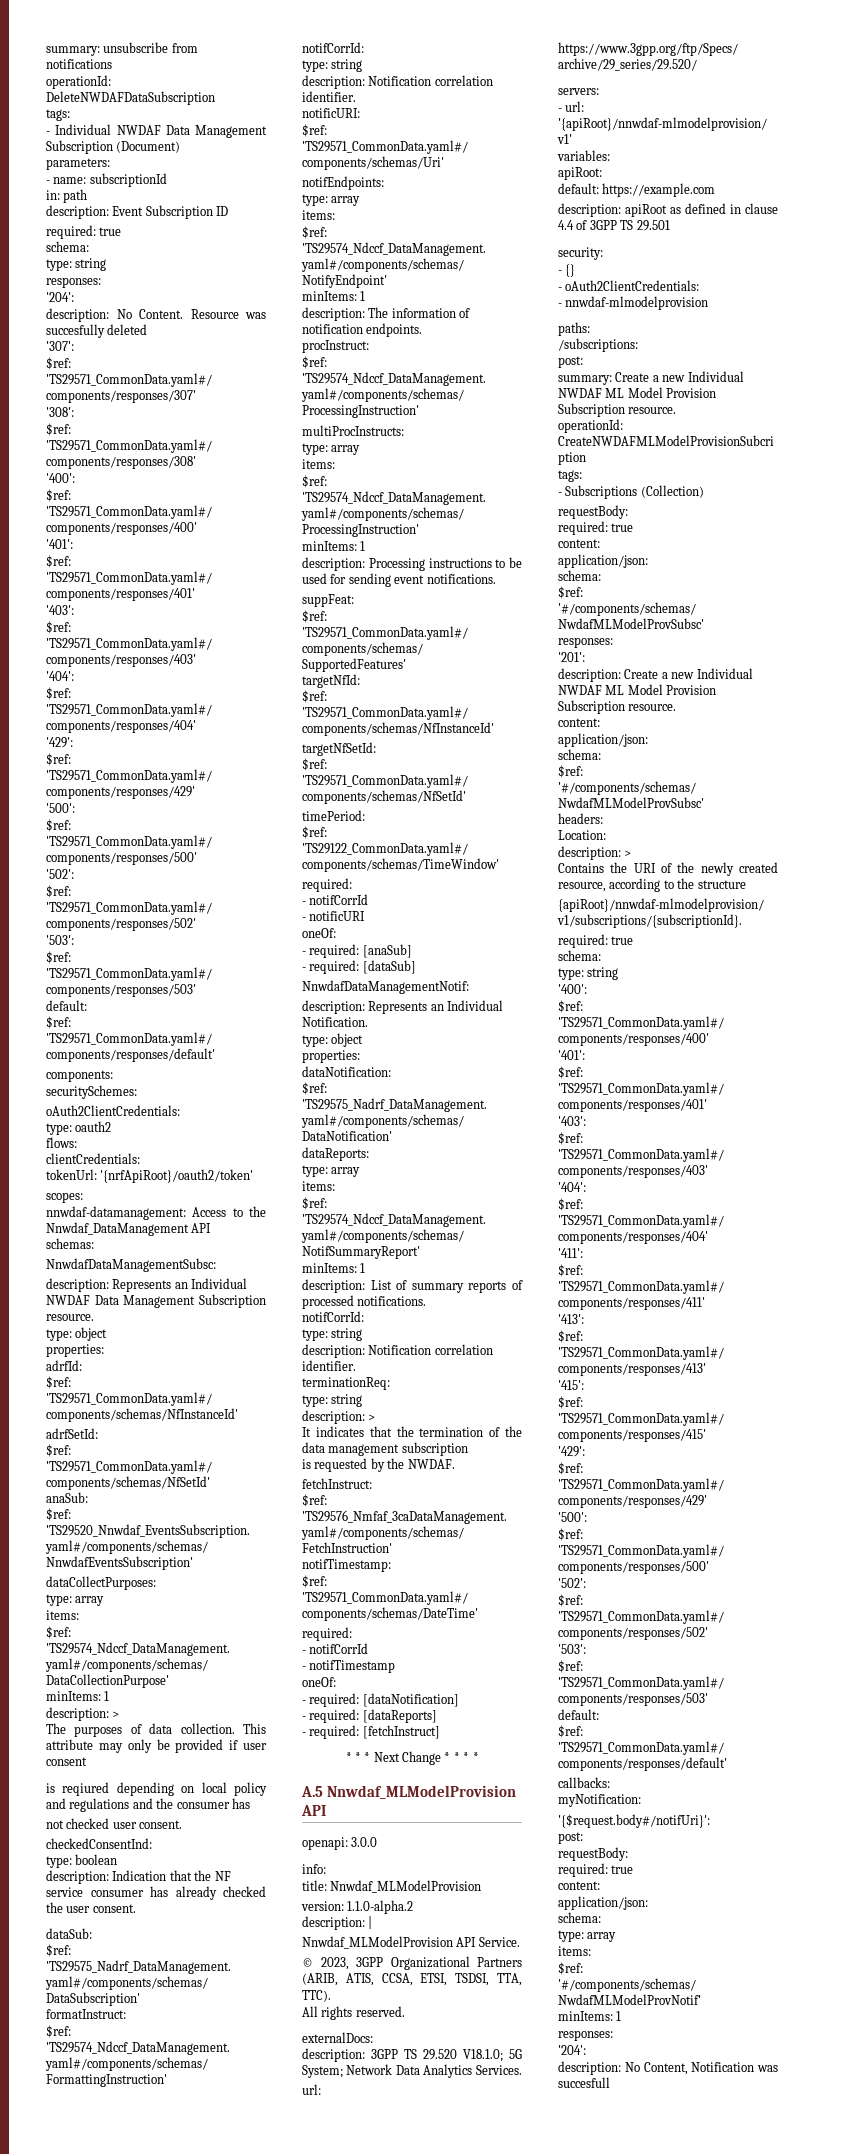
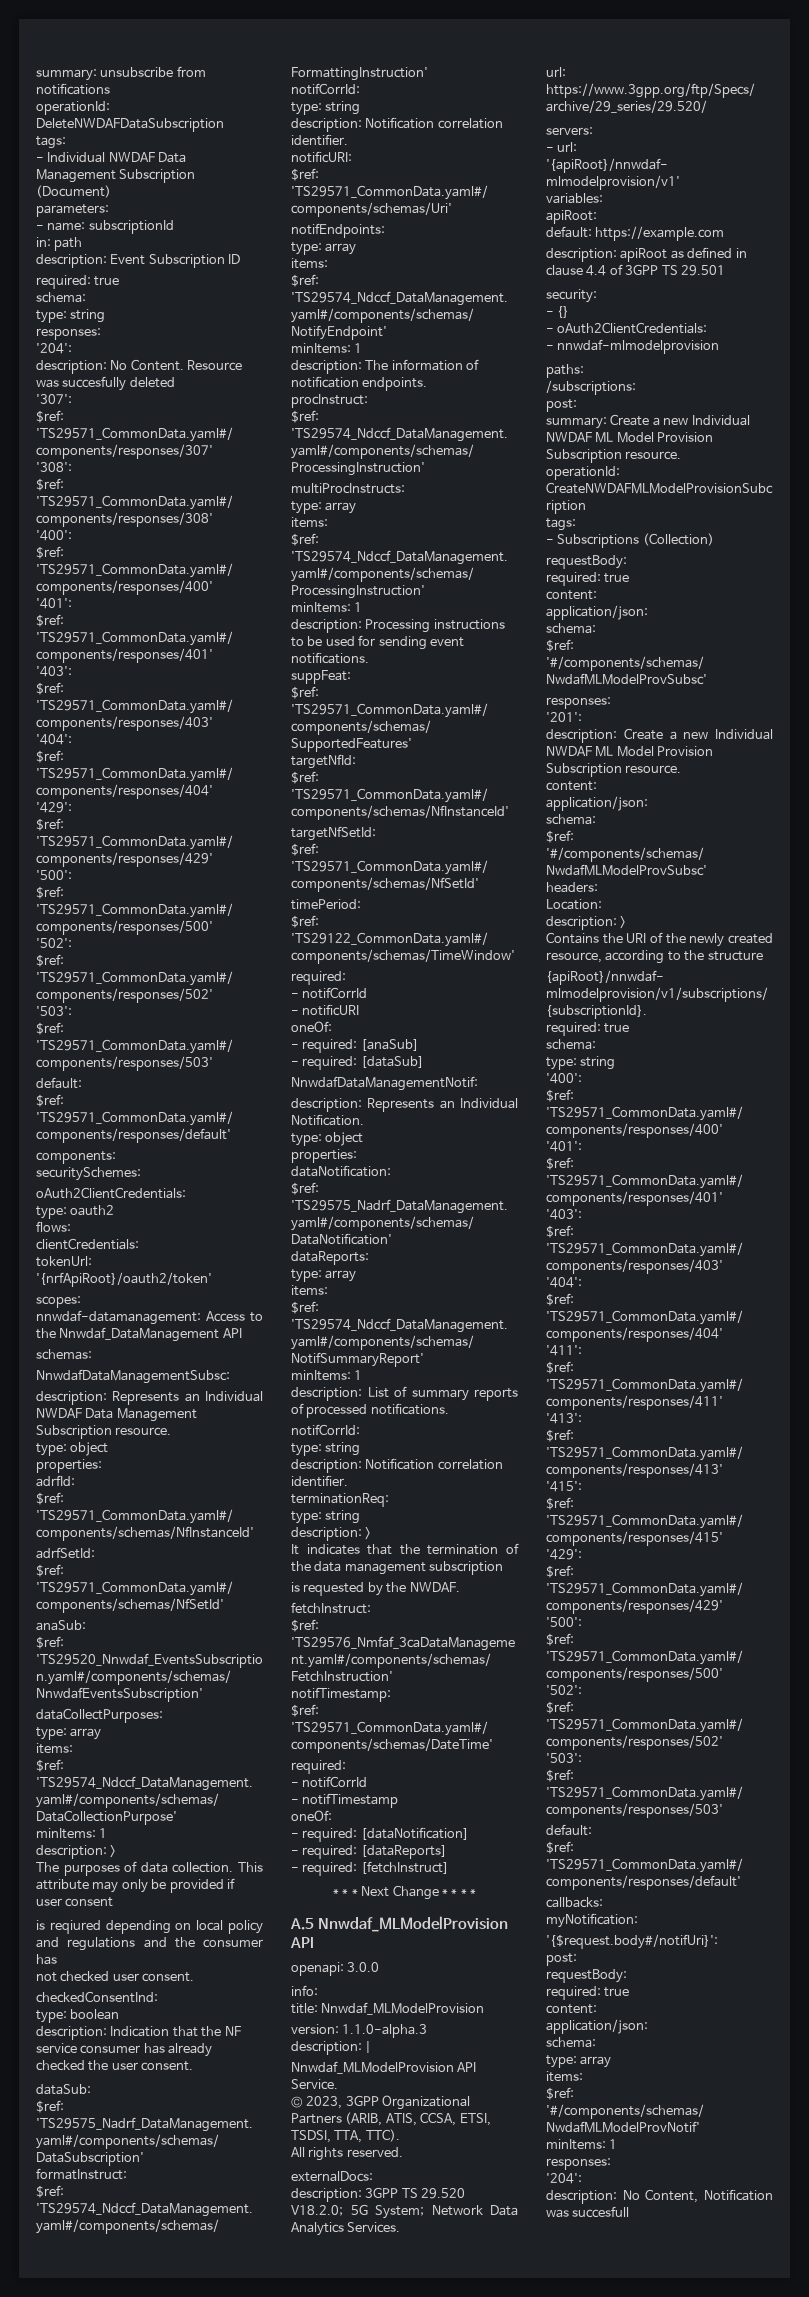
- version: 1.1.0-alpha.2
+ version: 1.1.0-alpha.3
- description: 3GPP TS 29.520 V18.1.0; 5G System; Network Data Analytics Services.
+ description: 3GPP TS 29.520 V18.2.0; 5G System; Network Data Analytics Services.

